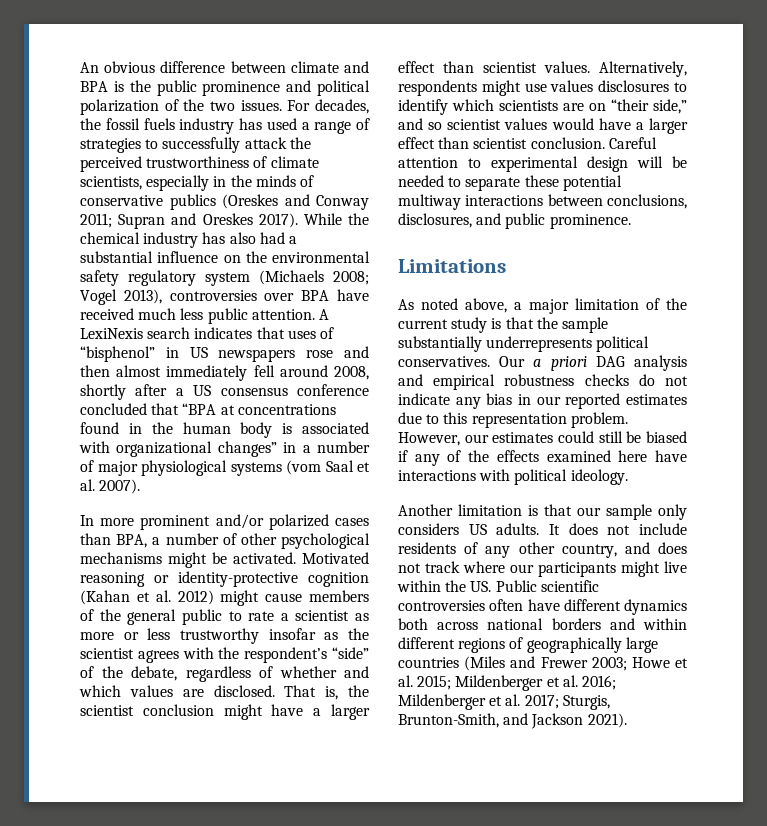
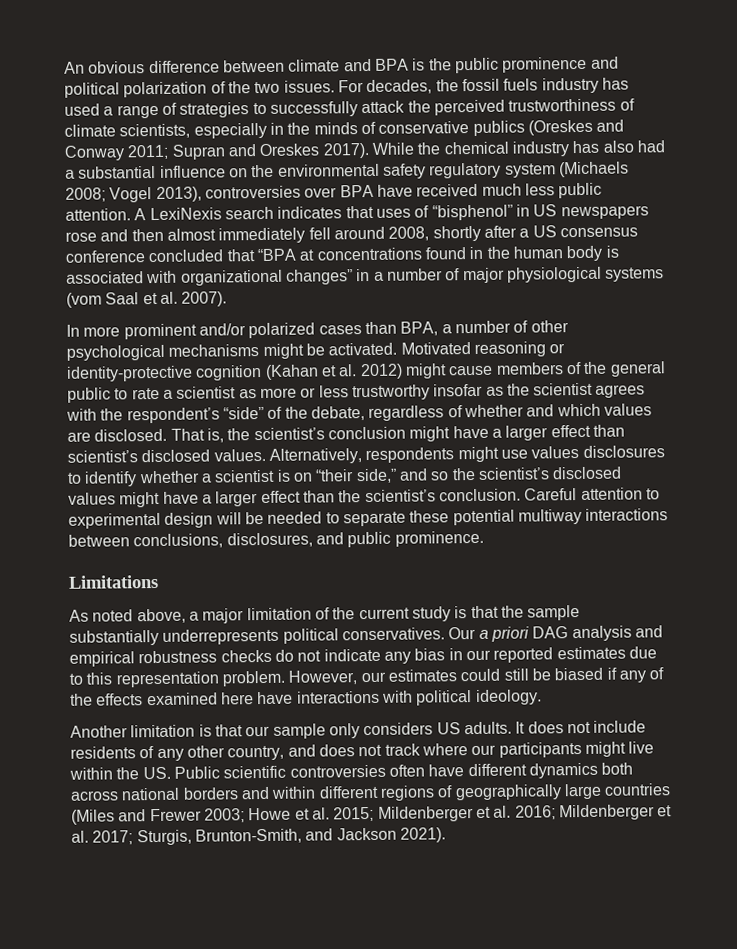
- That is, the scientist conclusion might have a larger effect than scientist values.
+ That is, the scientist’s conclusion might have a larger effect than scientist’s disclosed values.
- Alternatively, respondents might use values disclosures to identify which scientists are on “their side,” and so scientist values would have a larger effect than scientist conclusion.
+ Alternatively, respondents might use values disclosures to identify whether a scientist is on “their side,” and so the scientist’s disclosed values might have a larger effect than the scientist’s conclusion.

